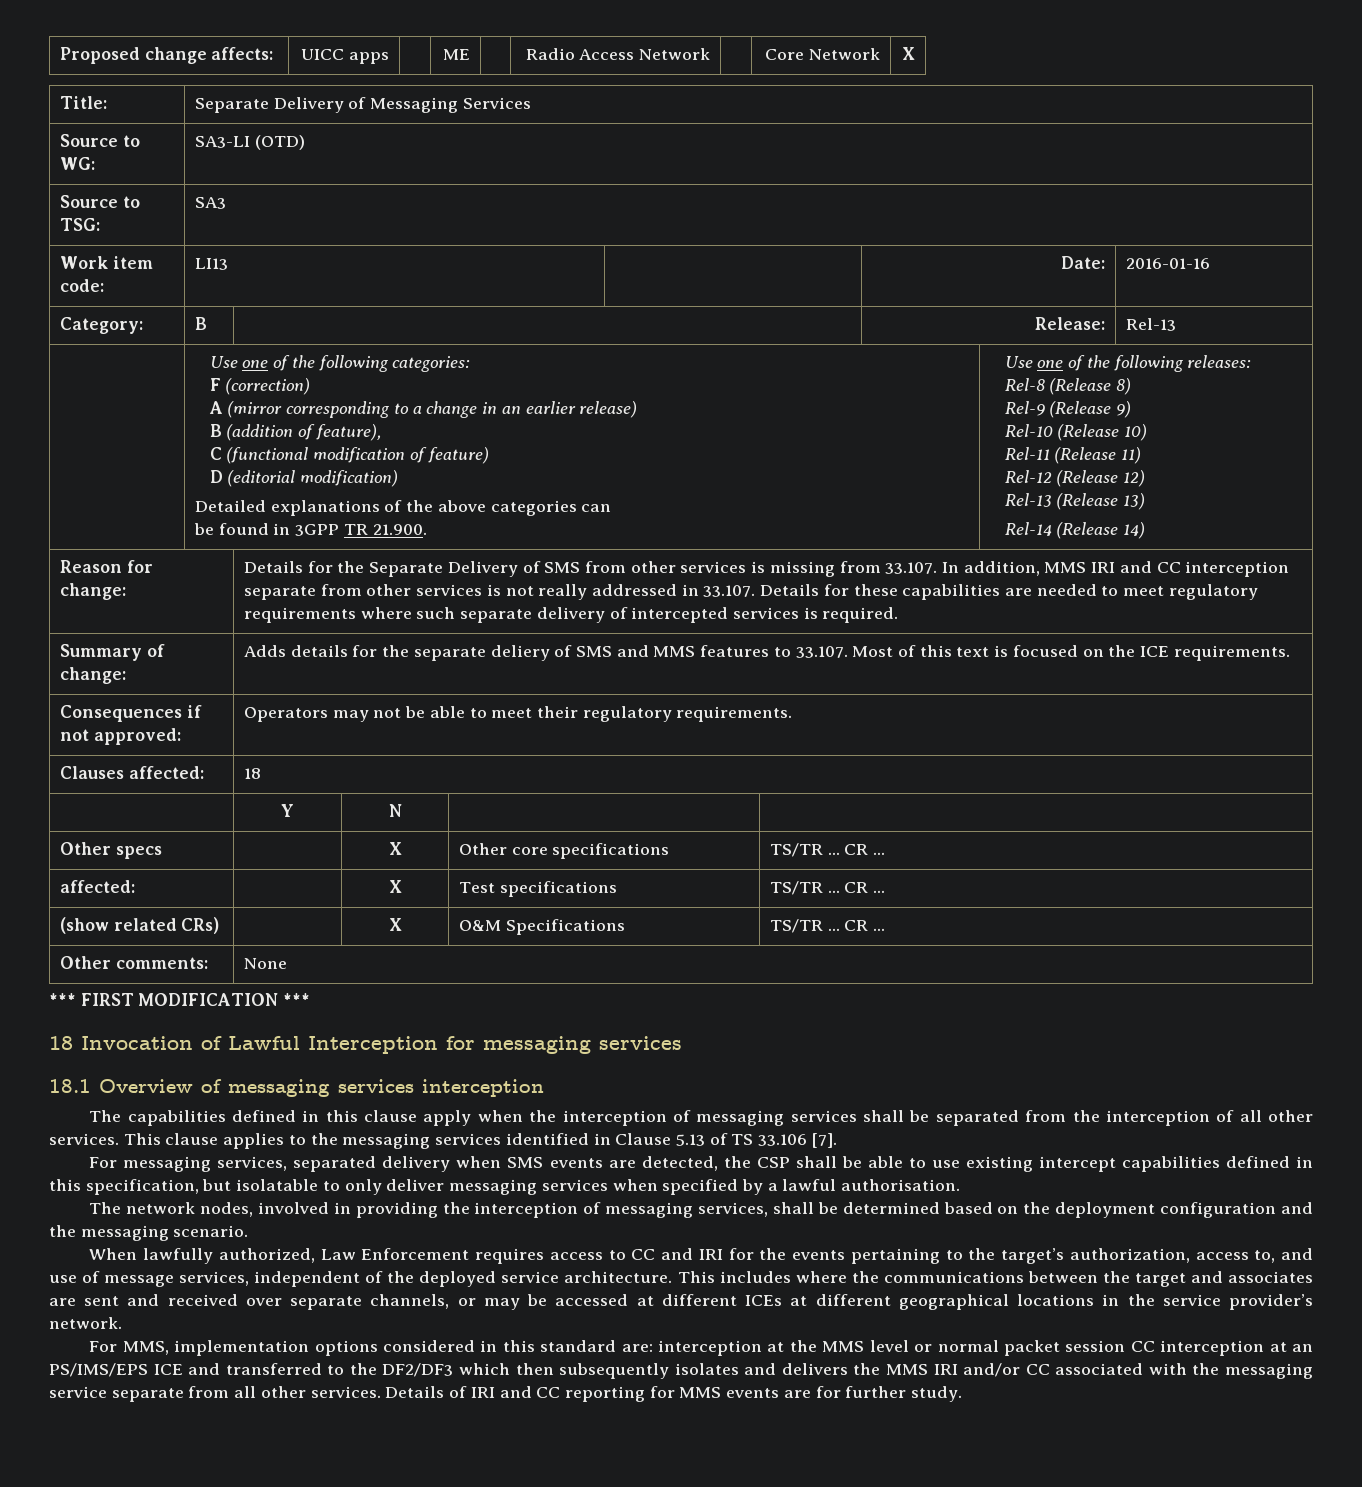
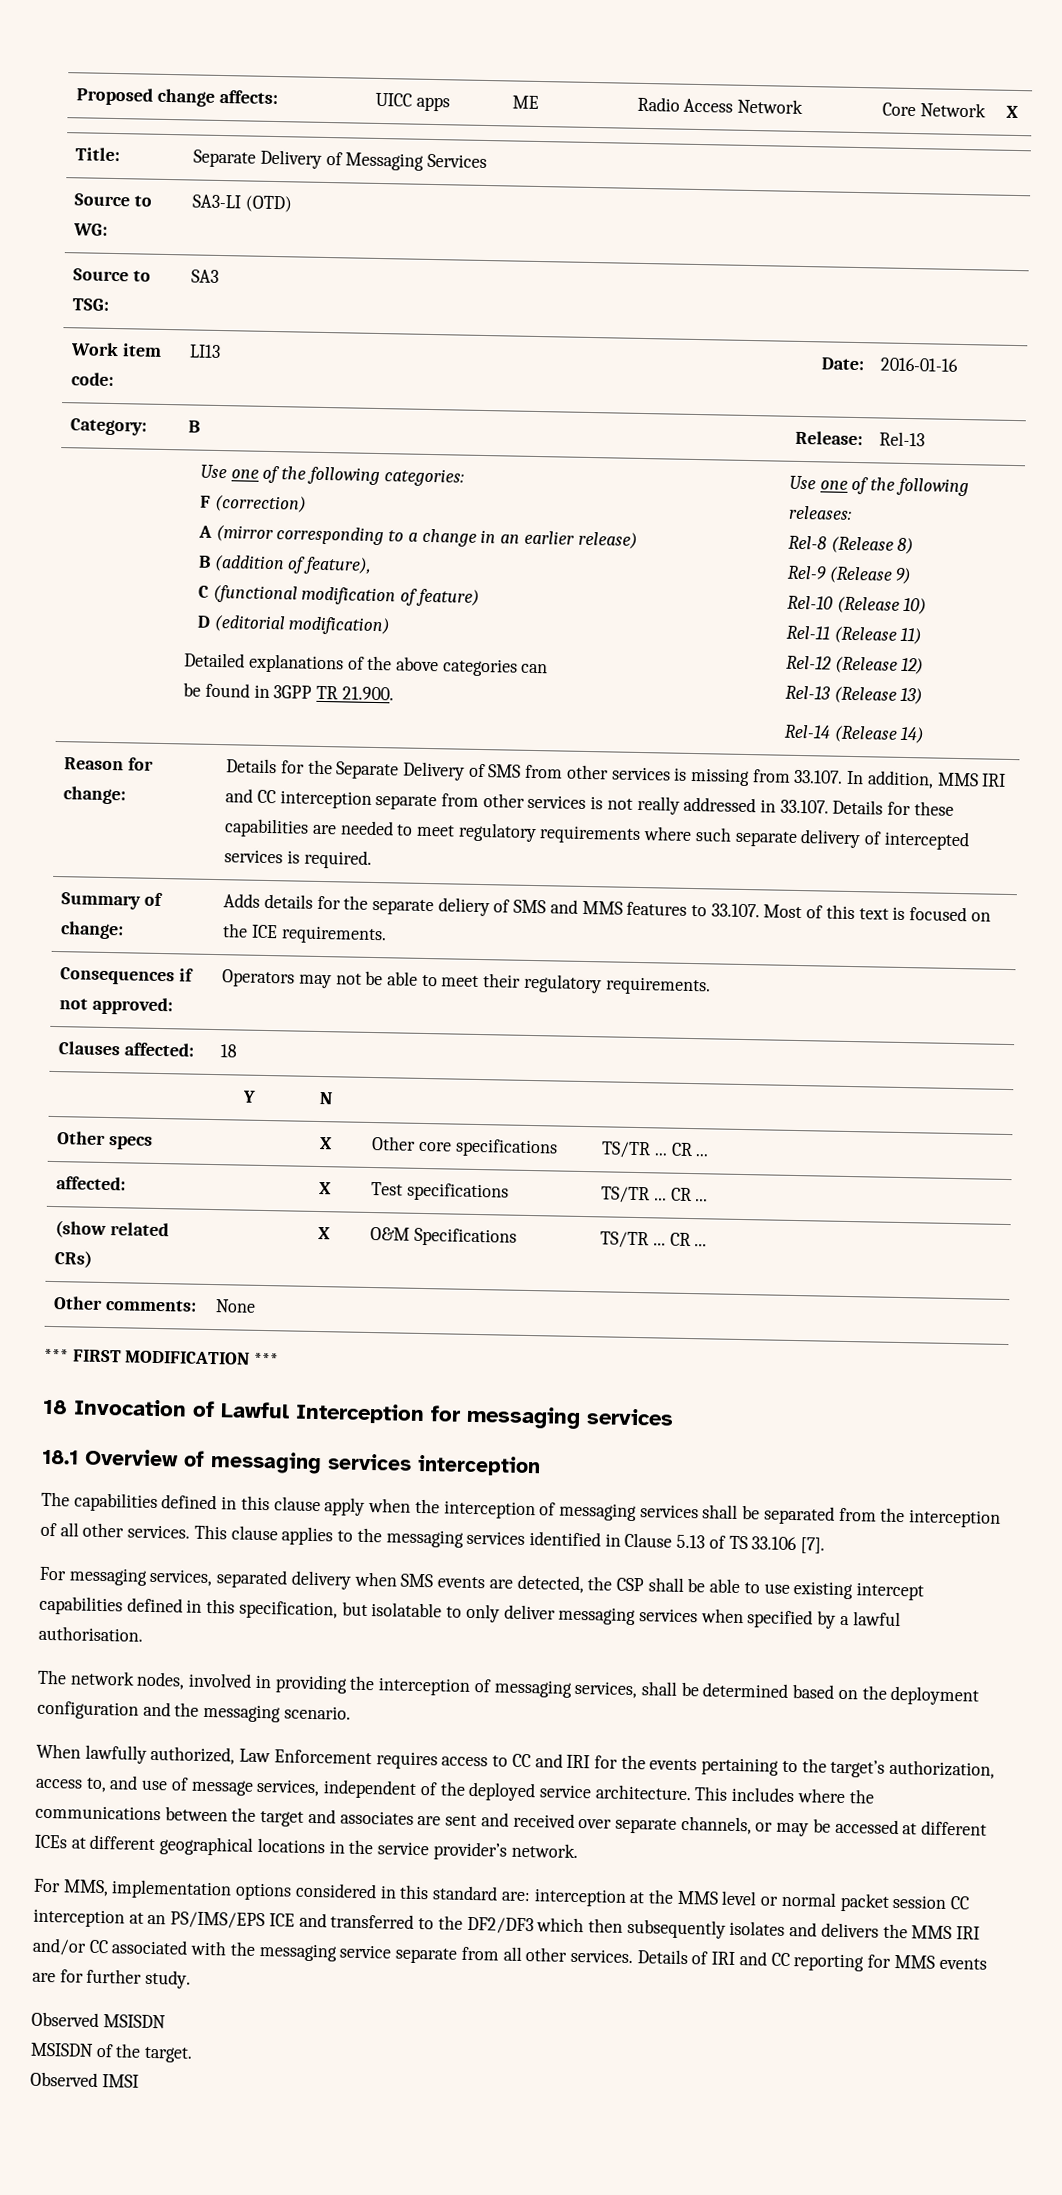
+ Observed MSISDN
+ MSISDN of the target.
+ Observed IMSI

